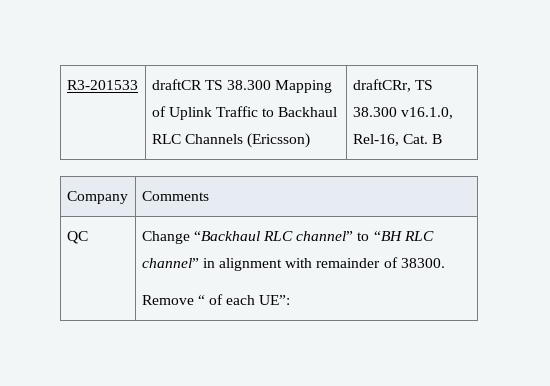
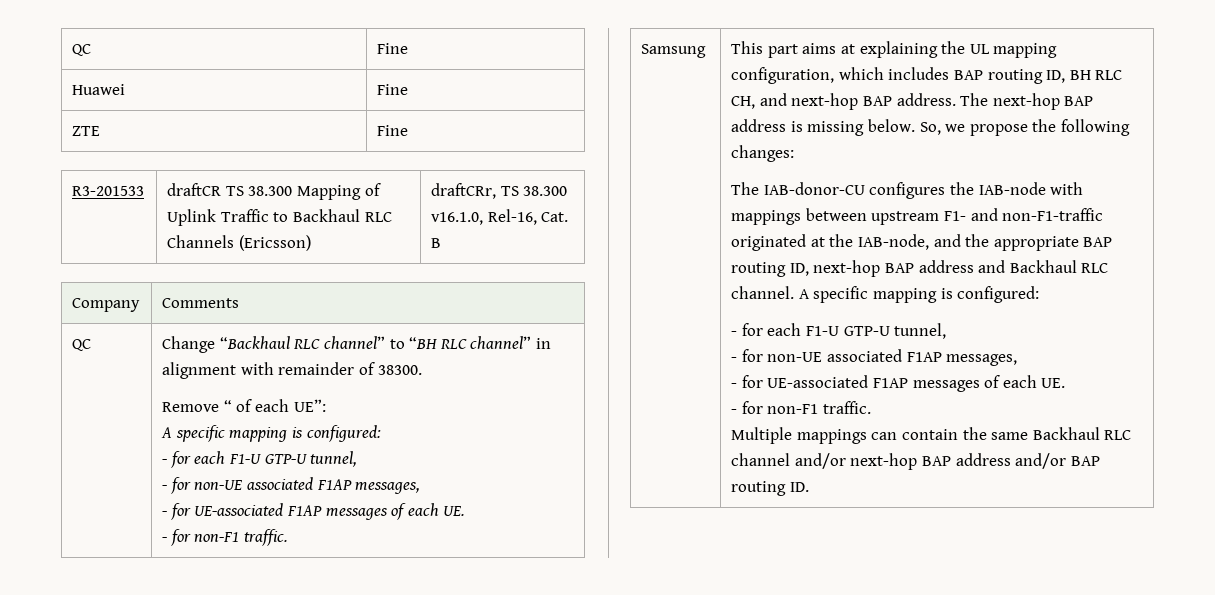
+ QC | Fine
+ Huawei | Fine
+ ZTE | Fine
  Remove “ of each UE”:
+ A specific mapping is configured:
+ - for each F1-U GTP-U tunnel,
+ - for non-UE associated F1AP messages,
+ - for UE-associated F1AP messages of each UE.
+ - for non-F1 traffic.
+ Samsung | This part aims at explaining the UL mapping configuration, which includes BAP routing ID, BH RLC CH, and next-hop BAP address. The next-hop BAP address is missing below. So, we propose the following changes:
+ The IAB-donor-CU configures the IAB-node with mappings between upstream F1- and non-F1-traffic originated at the IAB-node, and the appropriate BAP routing ID, next-hop BAP address and Backhaul RLC channel. A specific mapping is configured:
+ - for each F1-U GTP-U tunnel,
+ - for non-UE associated F1AP messages,
+ - for UE-associated F1AP messages of each UE.
+ - for non-F1 traffic.
+ Multiple mappings can contain the same Backhaul RLC channel and/or next-hop BAP address and/or BAP routing ID.

